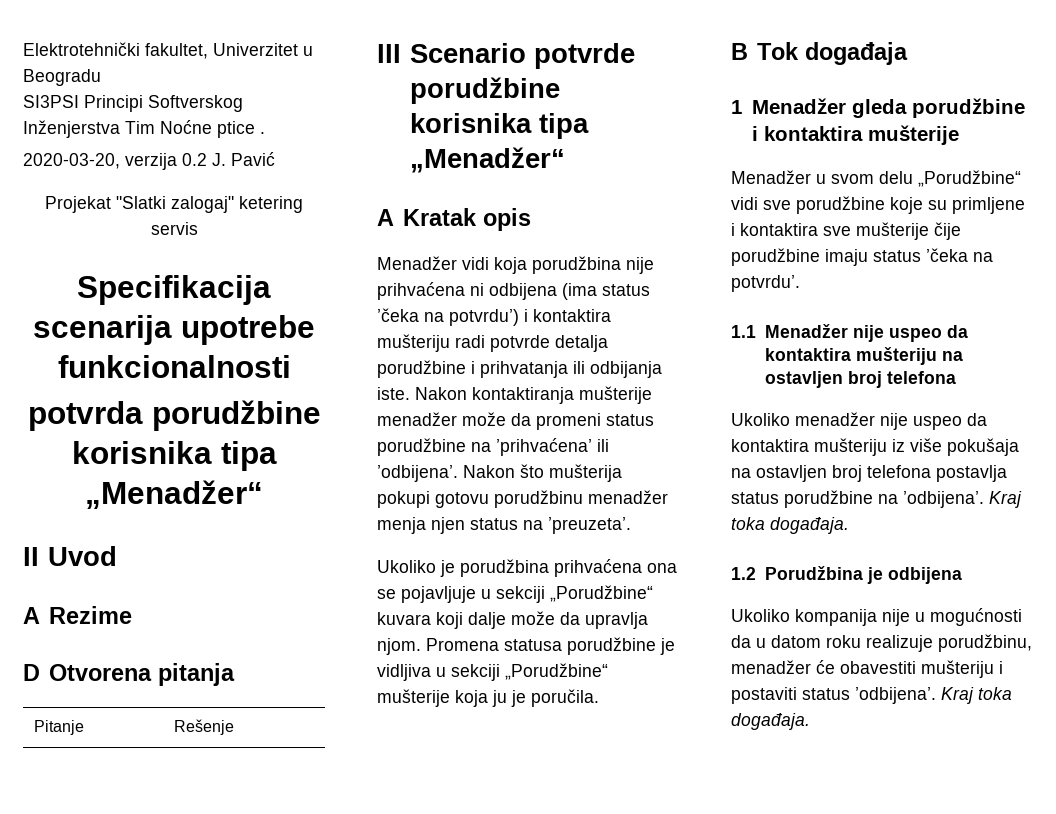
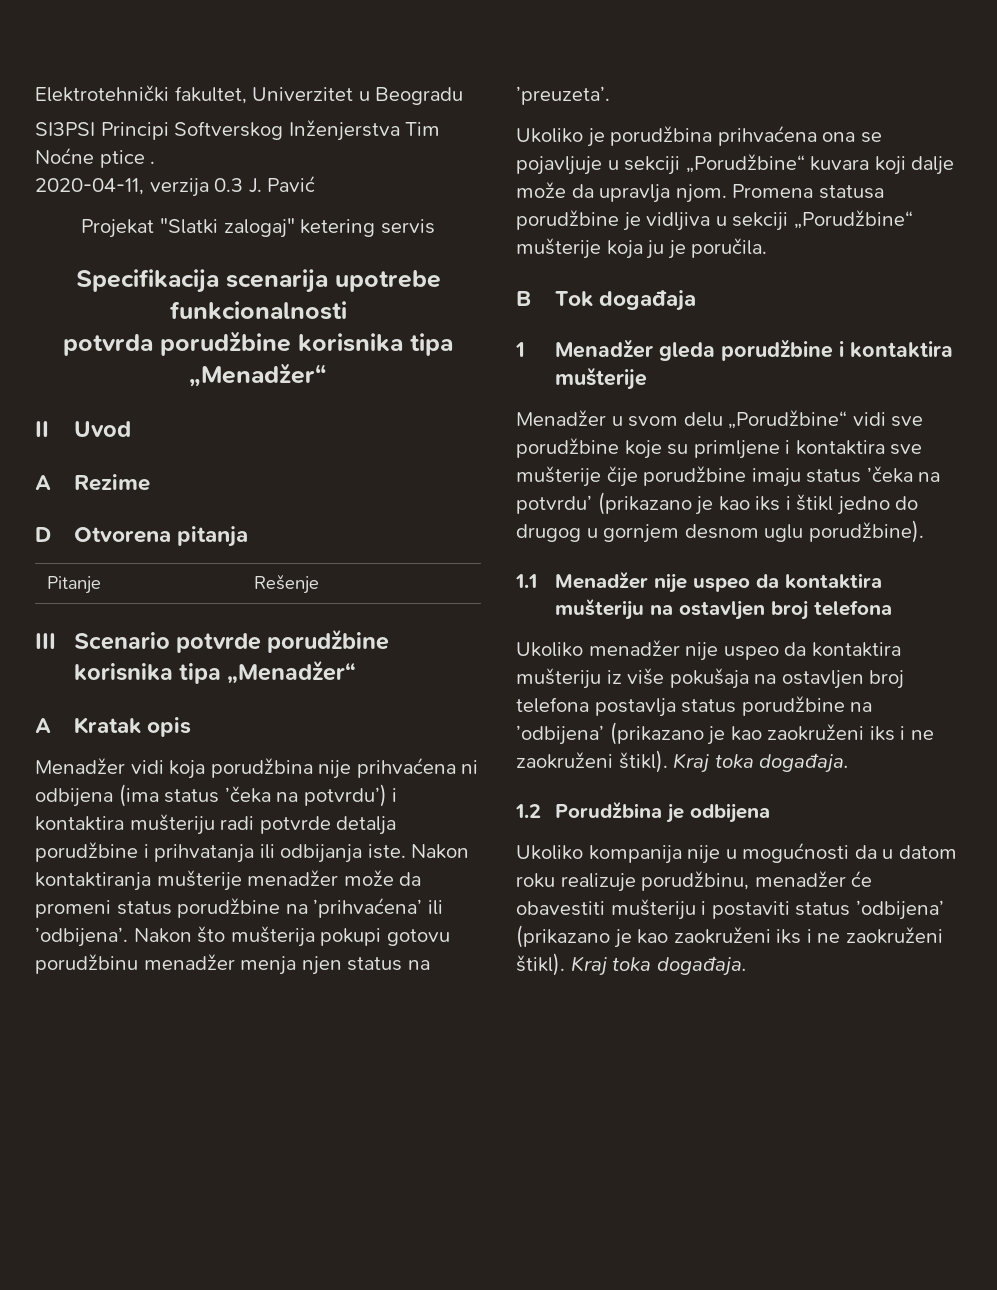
- 2020-03-20, verzija 0.2 J. Pavić
+ 2020-04-11, verzija 0.3 J. Pavić
- Menadžer u svom delu „Porudžbine“ vidi sve porudžbine koje su primljene i kontaktira sve mušterije čije porudžbine imaju status ’čeka na potvrdu’.
+ Menadžer u svom delu „Porudžbine“ vidi sve porudžbine koje su primljene i kontaktira sve mušterije čije porudžbine imaju status ’čeka na potvrdu’ (prikazano je kao iks i štikl jedno do drugog u gornjem desnom uglu porudžbine).
- Ukoliko menadžer nije uspeo da kontaktira mušteriju iz više pokušaja na ostavljen broj telefona postavlja status porudžbine na ’odbijena’.
+ Ukoliko menadžer nije uspeo da kontaktira mušteriju iz više pokušaja na ostavljen broj telefona postavlja status porudžbine na ’odbijena’ (prikazano je kao zaokruženi iks i ne zaokruženi štikl).
- Ukoliko kompanija nije u mogućnosti da u datom roku realizuje porudžbinu, menadžer će obavestiti mušteriju i postaviti status ’odbijena’.
+ Ukoliko kompanija nije u mogućnosti da u datom roku realizuje porudžbinu, menadžer će obavestiti mušteriju i postaviti status ’odbijena’ (prikazano je kao zaokruženi iks i ne zaokruženi štikl).

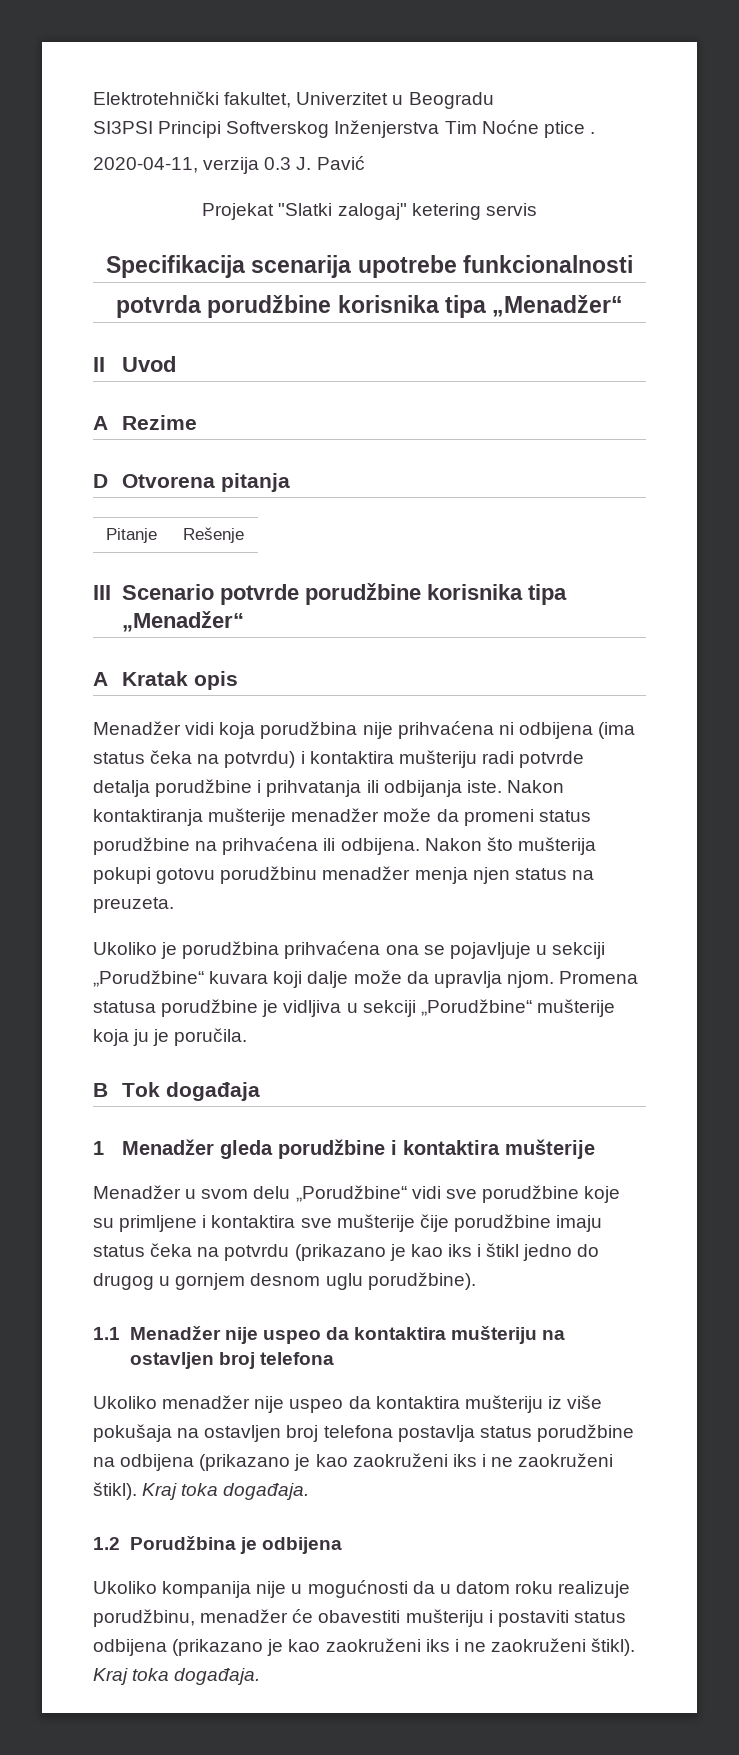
- Menadžer vidi koja porudžbina nije prihvaćena ni odbijena (ima status ’čeka na potvrdu’) i kontaktira mušteriju radi potvrde detalja porudžbine i prihvatanja ili odbijanja iste.
+ Menadžer vidi koja porudžbina nije prihvaćena ni odbijena (ima status čeka na potvrdu) i kontaktira mušteriju radi potvrde detalja porudžbine i prihvatanja ili odbijanja iste.
- Nakon kontaktiranja mušterije menadžer može da promeni status porudžbine na ’prihvaćena’ ili ’odbijena’.
+ Nakon kontaktiranja mušterije menadžer može da promeni status porudžbine na prihvaćena ili odbijena.
- Nakon što mušterija pokupi gotovu porudžbinu menadžer menja njen status na ’preuzeta’.
+ Nakon što mušterija pokupi gotovu porudžbinu menadžer menja njen status na preuzeta.
- Menadžer u svom delu „Porudžbine“ vidi sve porudžbine koje su primljene i kontaktira sve mušterije čije porudžbine imaju status ’čeka na potvrdu’ (prikazano je kao iks i štikl jedno do drugog u gornjem desnom uglu porudžbine).
+ Menadžer u svom delu „Porudžbine“ vidi sve porudžbine koje su primljene i kontaktira sve mušterije čije porudžbine imaju status čeka na potvrdu (prikazano je kao iks i štikl jedno do drugog u gornjem desnom uglu porudžbine).
- Ukoliko menadžer nije uspeo da kontaktira mušteriju iz više pokušaja na ostavljen broj telefona postavlja status porudžbine na ’odbijena’ (prikazano je kao zaokruženi iks i ne zaokruženi štikl).
+ Ukoliko menadžer nije uspeo da kontaktira mušteriju iz više pokušaja na ostavljen broj telefona postavlja status porudžbine na odbijena (prikazano je kao zaokruženi iks i ne zaokruženi štikl).
- Ukoliko kompanija nije u mogućnosti da u datom roku realizuje porudžbinu, menadžer će obavestiti mušteriju i postaviti status ’odbijena’ (prikazano je kao zaokruženi iks i ne zaokruženi štikl).
+ Ukoliko kompanija nije u mogućnosti da u datom roku realizuje porudžbinu, menadžer će obavestiti mušteriju i postaviti status odbijena (prikazano je kao zaokruženi iks i ne zaokruženi štikl).

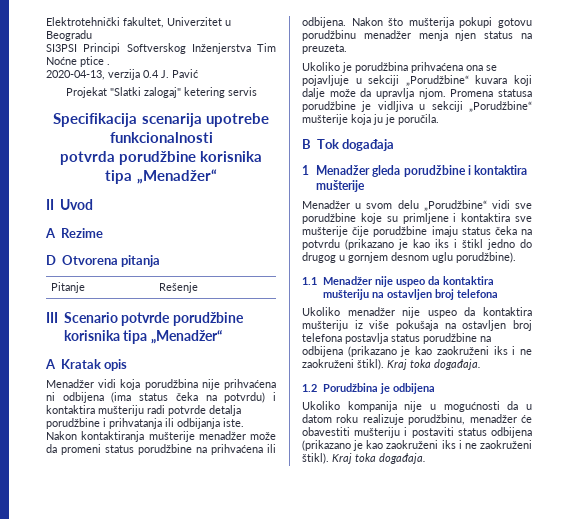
- 2020-04-11, verzija 0.3 J. Pavić
+ 2020-04-13, verzija 0.4 J. Pavić

